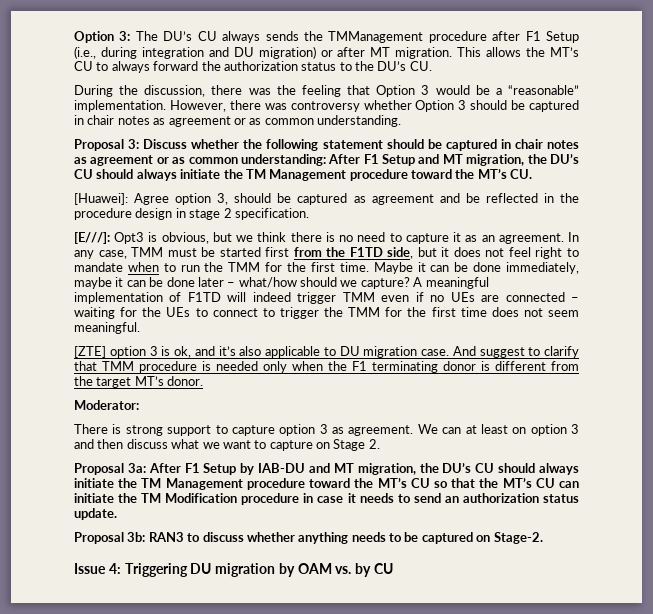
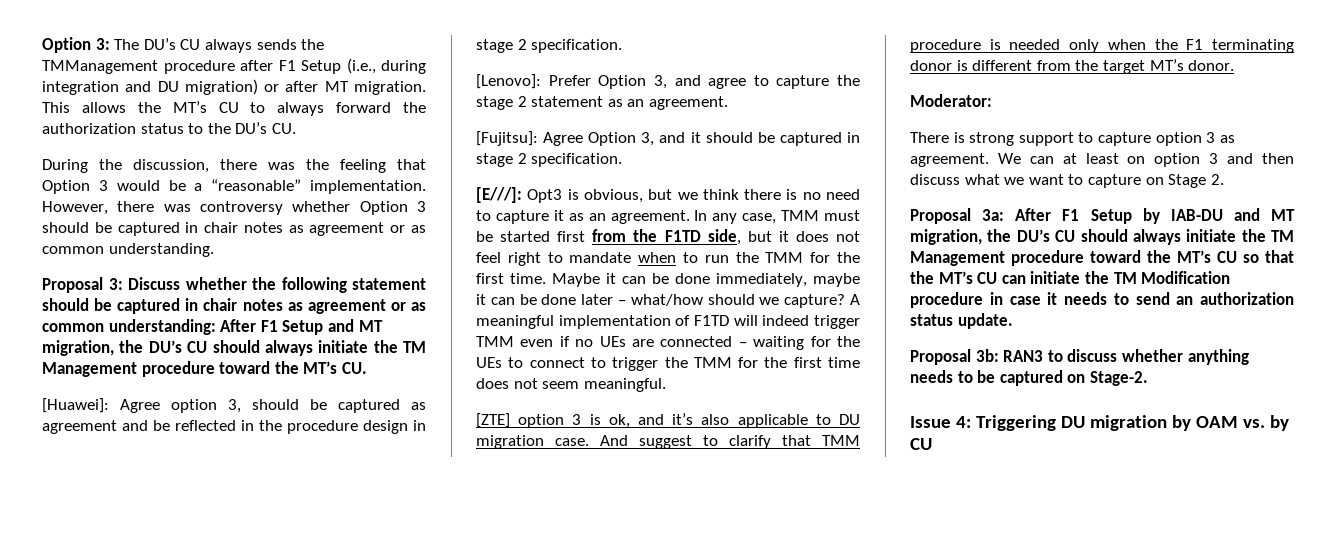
+ [Lenovo]: Prefer Option 3, and agree to capture the stage 2 statement as an agreement.
+ [Fujitsu]: Agree Option 3, and it should be captured in stage 2 specification.

